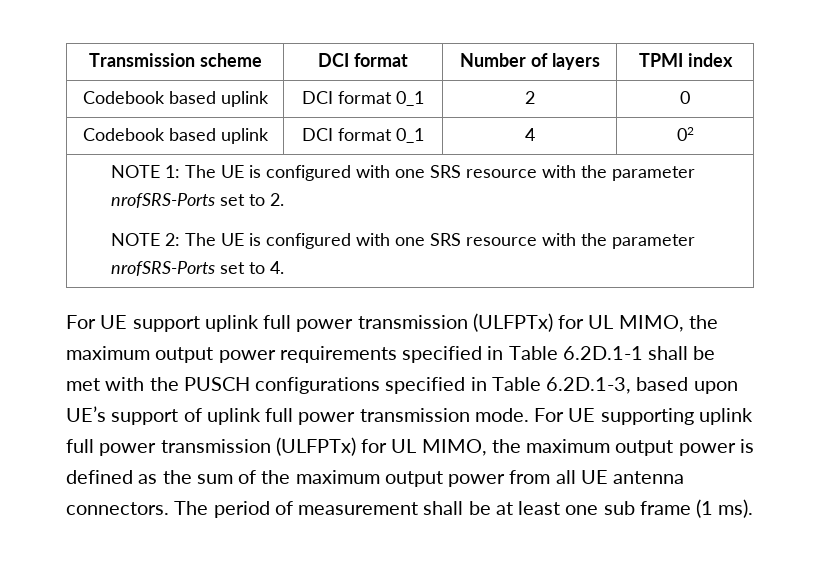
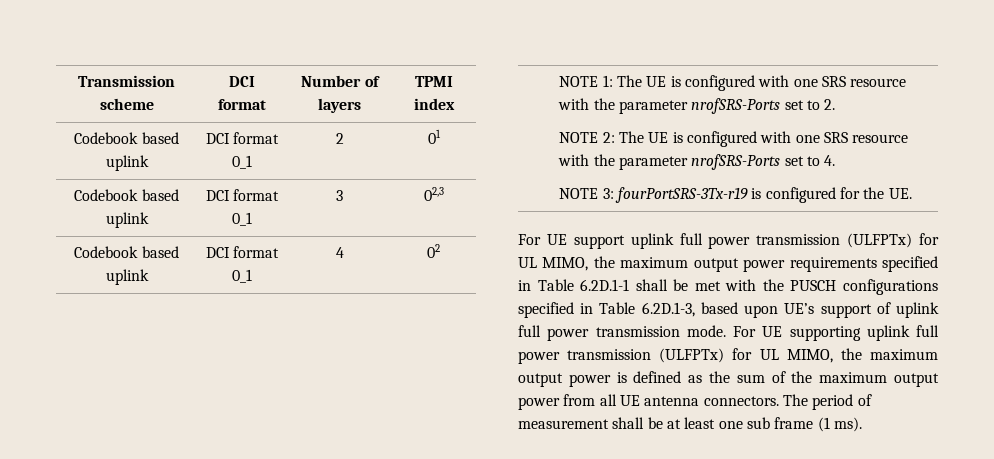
- Codebook based uplink | DCI format 0_1 | 2 | 0
+ Codebook based uplink | DCI format 0_1 | 2 | 01
+ Codebook based uplink | DCI format 0_1 | 3 | 02,3
+ NOTE 3: fourPortSRS-3Tx-r19 is configured for the UE.

